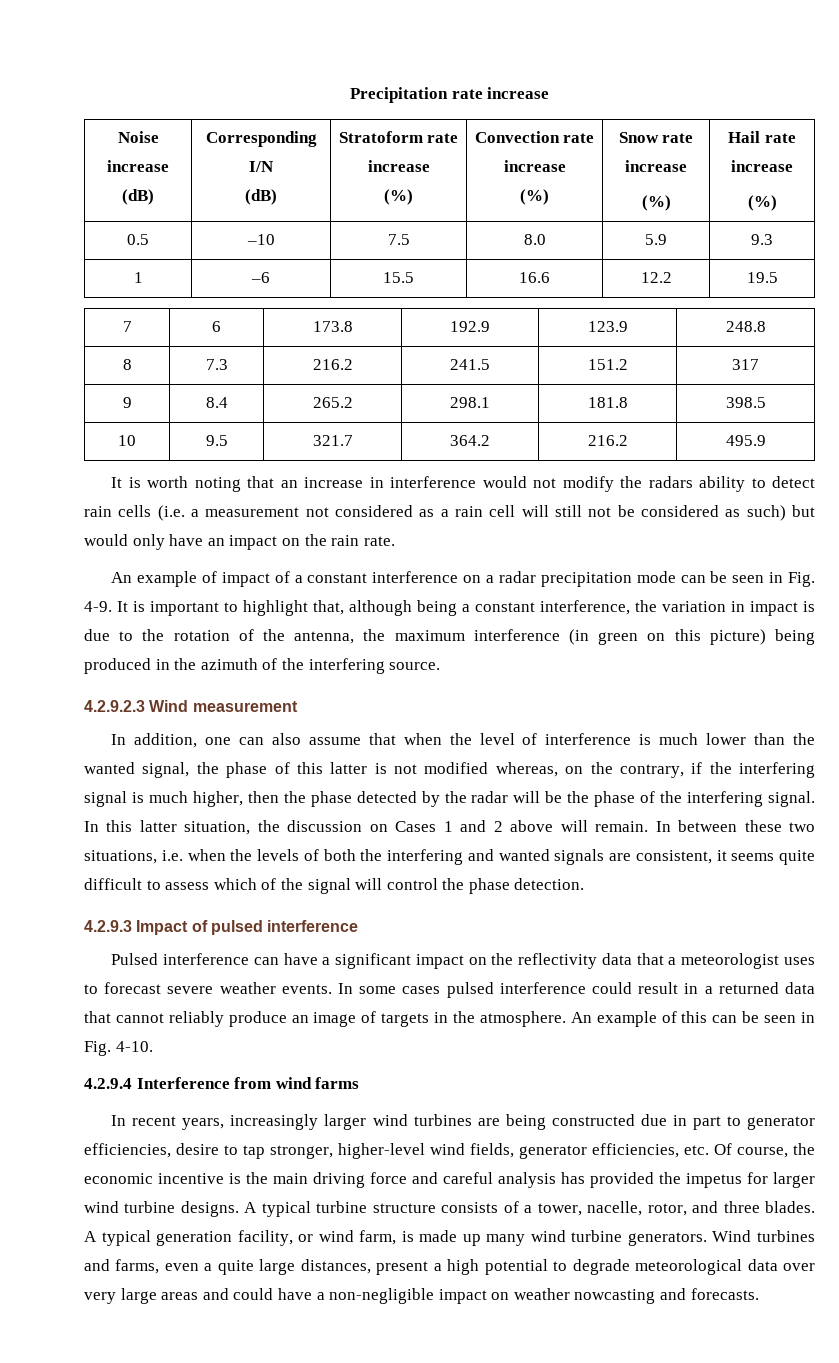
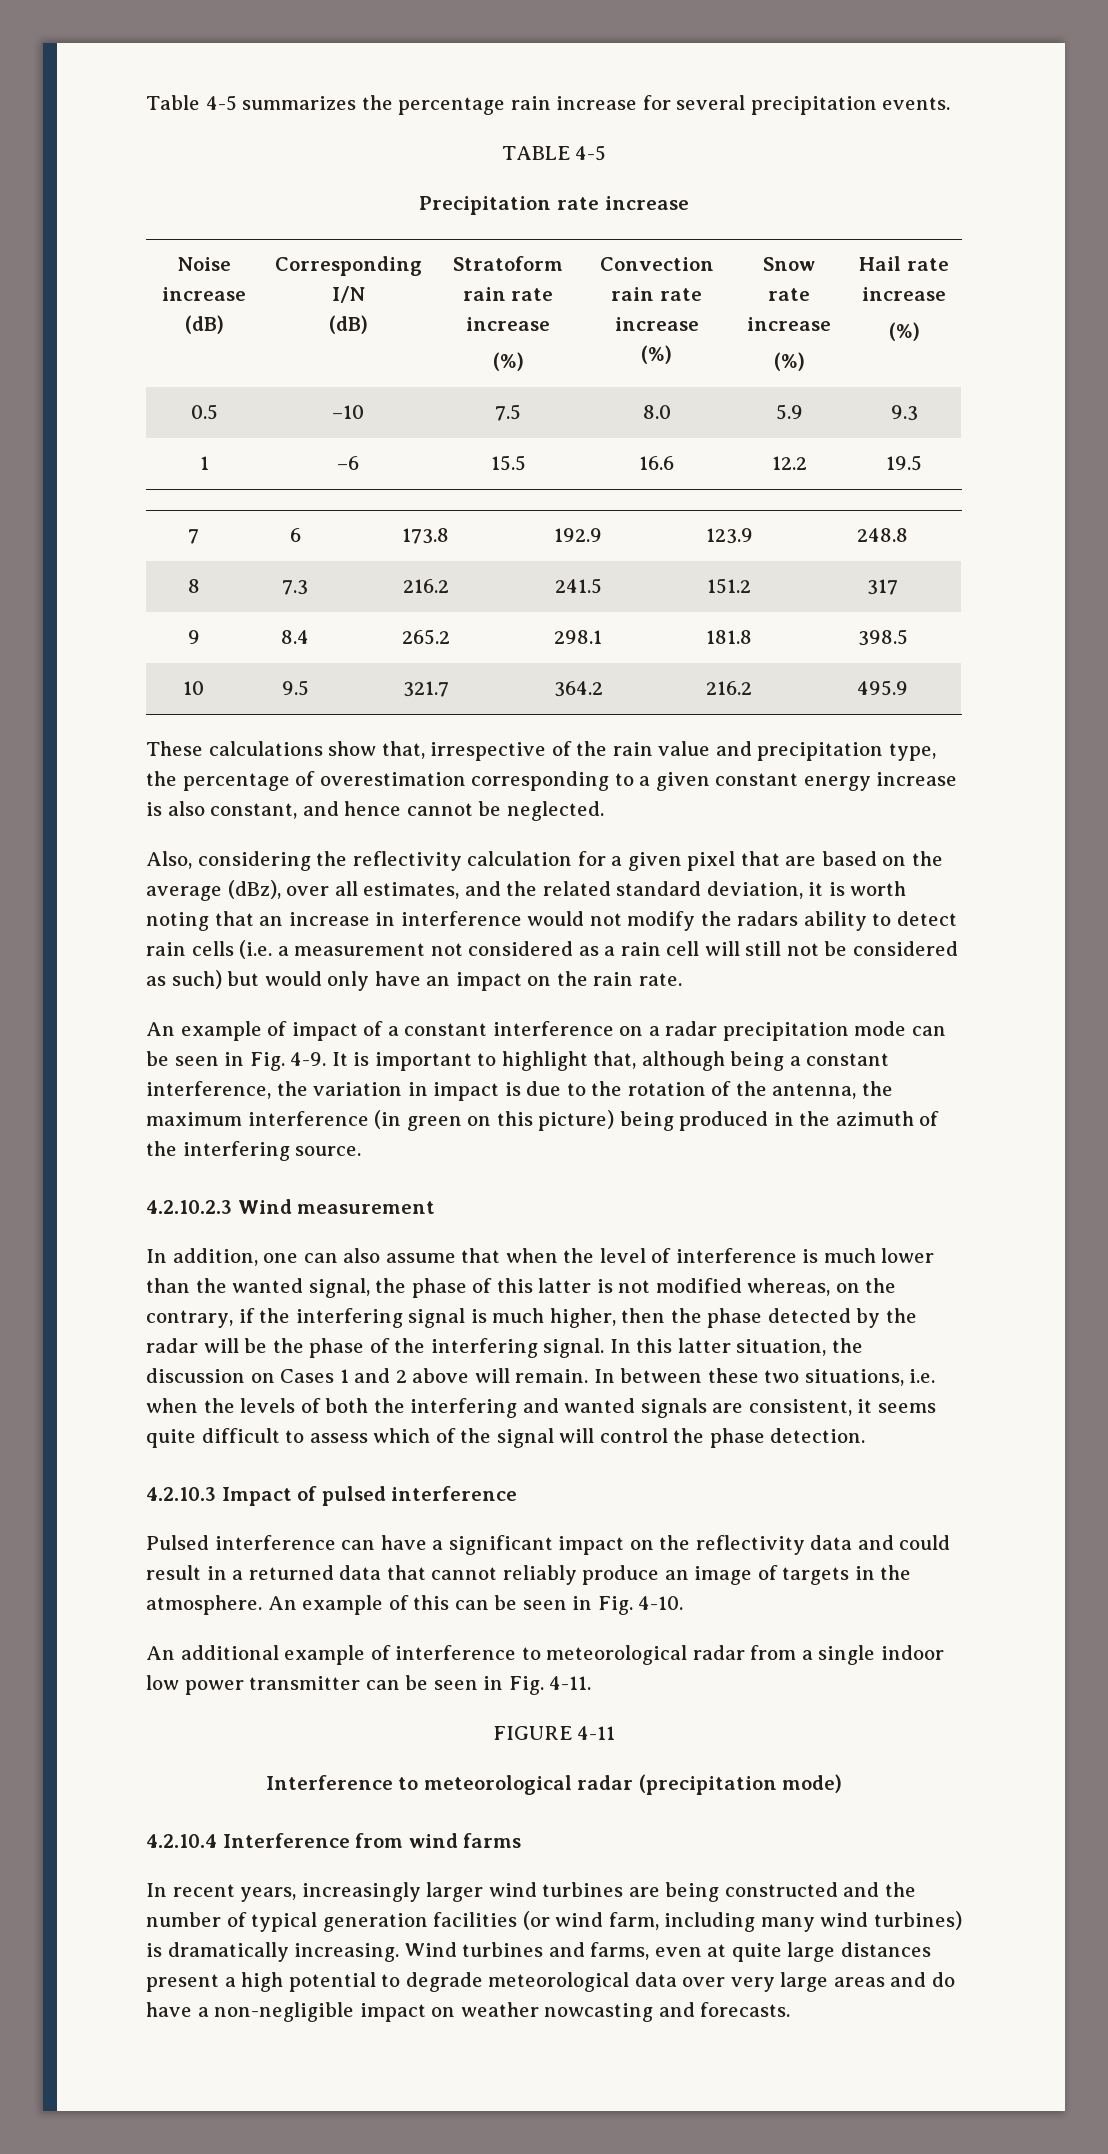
+ Table 4-5 summarizes the percentage rain increase for several precipitation events.
+ TABLE 4-5
  Noise increase (dB) | Corresponding I/N
- (dB) | Stratoform rate increase
- (%) | Convection rate increase
+ (dB) | Stratoform rain rate increase
+ (%) | Convection rain rate increase
- It is worth noting that an increase in interference would not modify the radars ability to detect rain cells (i.e. a measurement not considered as a rain cell will still not be considered as such) but would only have an impact on the rain rate.
+ These calculations show that, irrespective of the rain value and precipitation type, the percentage of overestimation corresponding to a given constant energy increase is also constant, and hence cannot be neglected.
+ Also, considering the reflectivity calculation for a given pixel that are based on the average (dBz), over all estimates, and the related standard deviation, it is worth noting that an increase in interference would not modify the radars ability to detect rain cells (i.e. a measurement not considered as a rain cell will still not be considered as such) but would only have an impact on the rain rate.
- 4.2.9.2.3 Wind measurement
+ 4.2.10.2.3 Wind measurement
- 4.2.9.3 Impact of pulsed interference
+ 4.2.10.3 Impact of pulsed interference
- Pulsed interference can have a significant impact on the reflectivity data that a meteorologist uses to forecast severe weather events. In some cases pulsed interference could result in a returned data that cannot reliably produce an image of targets in the atmosphere.
+ Pulsed interference can have a significant impact on the reflectivity data and could result in a returned data that cannot reliably produce an image of targets in the atmosphere.
- 4.2.9.4 Interference from wind farms
+ An additional example of interference to meteorological radar from a single indoor low power transmitter can be seen in Fig. 4-11.
+ FIGURE 4-11
+ Interference to meteorological radar (precipitation mode)
+ 4.2.10.4 Interference from wind farms
- In recent years, increasingly larger wind turbines are being constructed due in part to generator efficiencies, desire to tap stronger, higher-level wind fields, generator efficiencies, etc. Of course, the economic incentive is the main driving force and careful analysis has provided the impetus for larger wind turbine designs. A typical turbine structure consists of a tower, nacelle, rotor, and three blades. A typical generation facility, or wind farm, is made up many wind turbine generators.
+ In recent years, increasingly larger wind turbines are being constructed and the number of typical generation facilities (or wind farm, including many wind turbines) is dramatically increasing.
- Wind turbines and farms, even a quite large distances, present a high potential to degrade meteorological data over very large areas and could have a non-negligible impact on weather nowcasting and forecasts.
+ Wind turbines and farms, even at quite large distances present a high potential to degrade meteorological data over very large areas and do have a non-negligible impact on weather nowcasting and forecasts.

